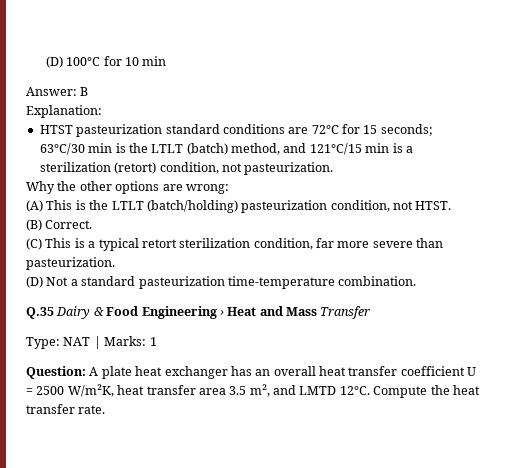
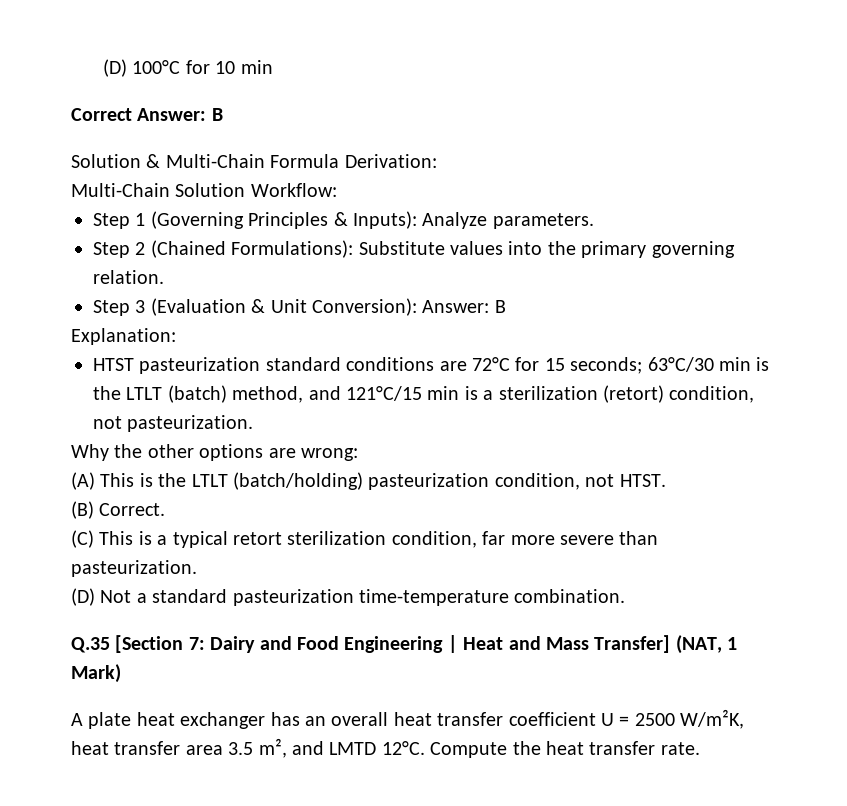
- Answer: B
+ Correct Answer: B
+ Solution & Multi-Chain Formula Derivation:
+ Multi-Chain Solution Workflow:
+ Step 1 (Governing Principles & Inputs): Analyze parameters.
+ Step 2 (Chained Formulations): Substitute values into the primary governing relation.
+ Step 3 (Evaluation & Unit Conversion): Answer: B
- Q.35 Dairy & Food Engineering › Heat and Mass Transfer
- Type: NAT | Marks: 1
- Question: A plate heat exchanger has an overall heat transfer coefficient U = 2500 W/m²K, heat transfer area 3.5 m², and LMTD 12°C.
+ Q.35 [Section 7: Dairy and Food Engineering | Heat and Mass Transfer] (NAT, 1 Mark)
+ A plate heat exchanger has an overall heat transfer coefficient U = 2500 W/m²K, heat transfer area 3.5 m², and LMTD 12°C.

